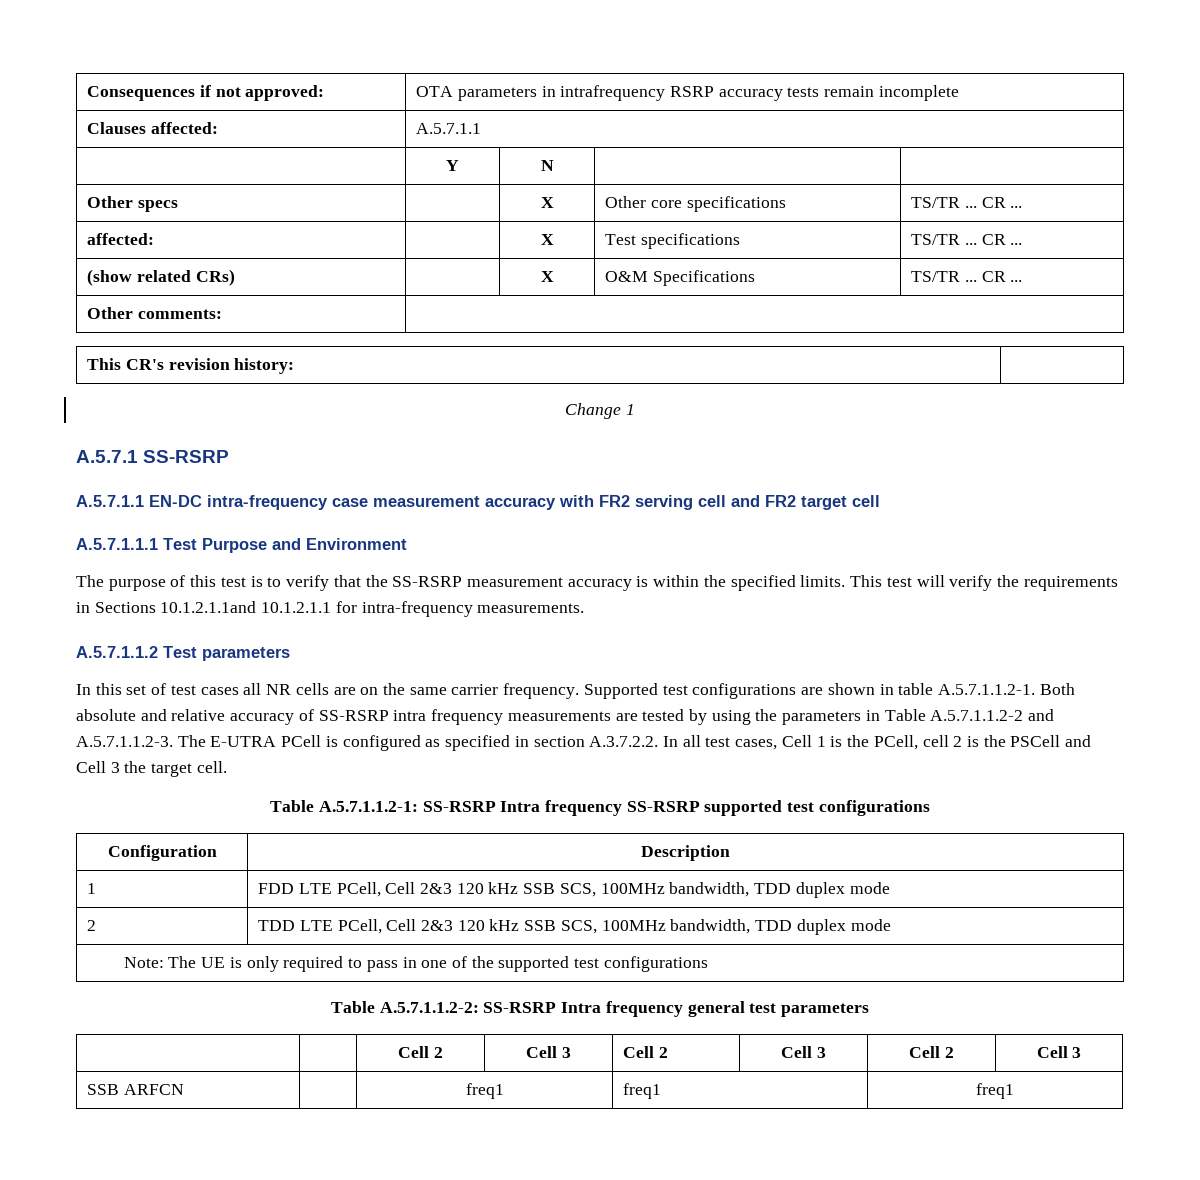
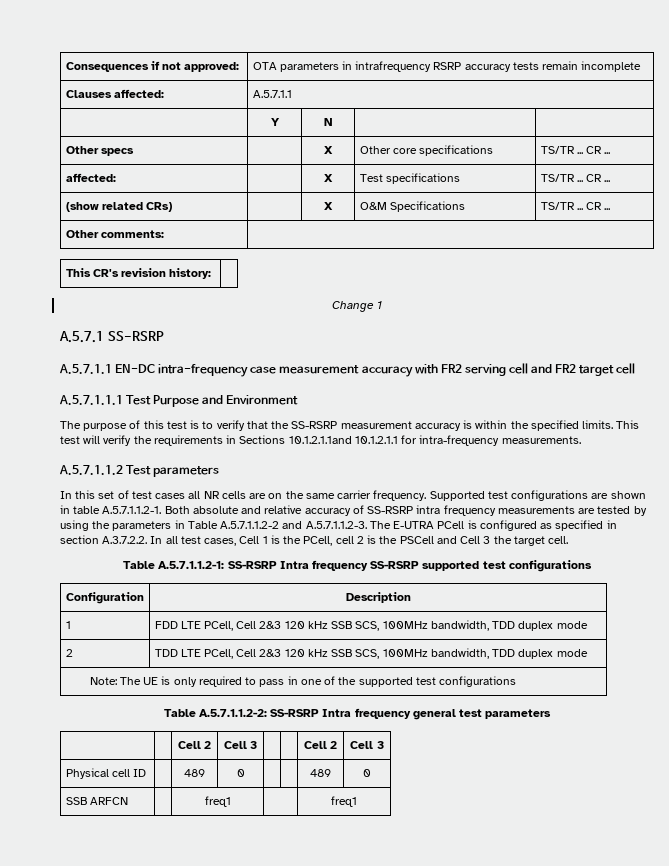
- | | Cell 2 | Cell 3 | Cell 2 | Cell 3 | Cell 2 | Cell 3
+ | | Cell 2 | Cell 3 | | | Cell 2 | Cell 3
+ Physical cell ID | | 489 | 0 | | | 489 | 0
- SSB ARFCN | | freq1 | freq1 | freq1
+ SSB ARFCN | | freq1 | | freq1

